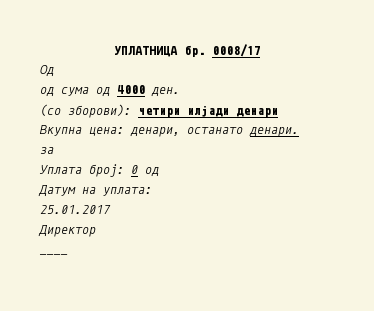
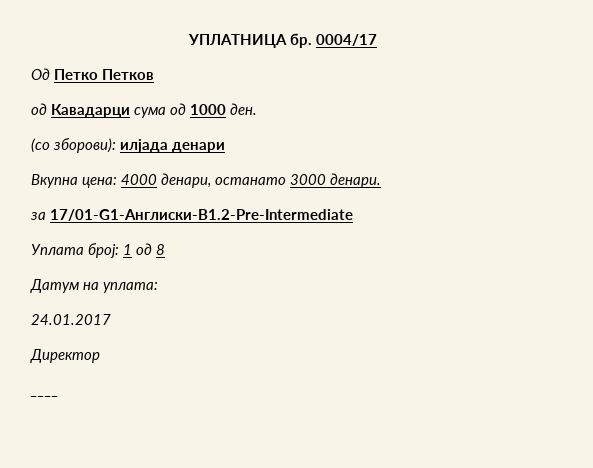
- 0008/17
+ 0004/17
- Од
- од сума од 4000 ден.
+ Од Петко Петков
+ од Кавадарци сума од 1000 ден.
- (со зборови): четири илјади денари
+ (со зборови): илјада денари
- Вкупна цена: денари, останато денари.
+ Вкупна цена: 4000 денари, останато 3000 денари.
- за
+ за 17/01-G1-Англиски-B1.2-Pre-Intermediate
- Уплата број: 0 од
+ Уплата број: 1 од 8
- 25.01.2017
+ 24.01.2017

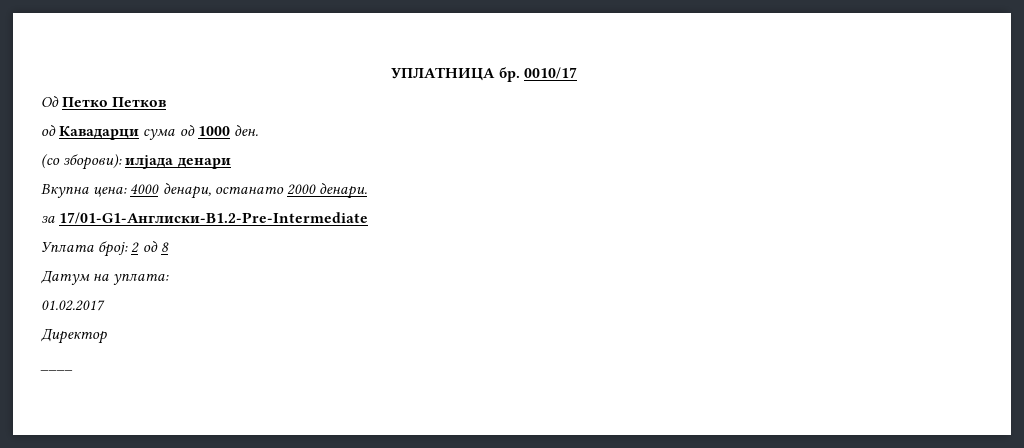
- 0004/17
+ 0010/17
- Вкупна цена: 4000 денари, останато 3000 денари.
+ Вкупна цена: 4000 денари, останато 2000 денари.
- Уплата број: 1 од 8
+ Уплата број: 2 од 8
- 24.01.2017
+ 01.02.2017

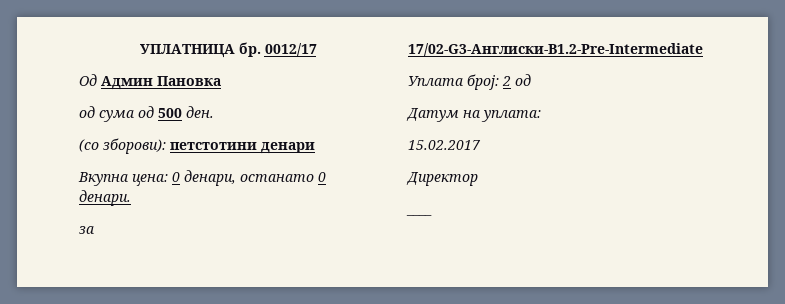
- 0010/17
+ 0012/17
- Од Петко Петков
- од Кавадарци сума од 1000 ден.
+ Од Админ Пановка
+ од сума од 500 ден.
- (со зборови): илјада денари
+ (со зборови): петстотини денари
- Вкупна цена: 4000 денари, останато 2000 денари.
+ Вкупна цена: 0 денари, останато 0 денари.
- за 17/01-G1-Англиски-B1.2-Pre-Intermediate
+ за 17/02-G3-Англиски-B1.2-Pre-Intermediate
- Уплата број: 2 од 8
+ Уплата број: 2 од
- 01.02.2017
+ 15.02.2017

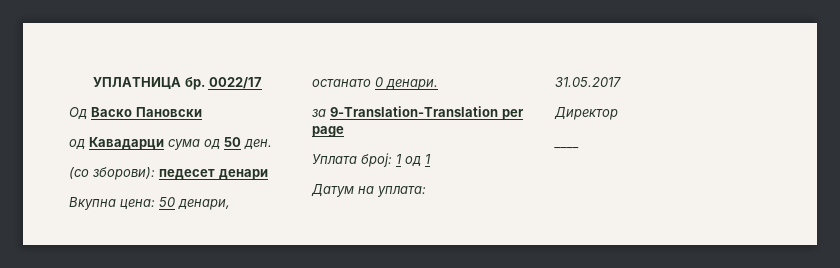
- 0012/17
+ 0022/17
- Од Админ Пановка
- од сума од 500 ден.
+ Од Васко Пановски
+ од Кавадарци сума од 50 ден.
- (со зборови): петстотини денари
+ (со зборови): педесет денари
- Вкупна цена: 0 денари, останато 0 денари.
+ Вкупна цена: 50 денари, останато 0 денари.
- за 17/02-G3-Англиски-B1.2-Pre-Intermediate
+ за 9-Translation-Translation per page
- Уплата број: 2 од
+ Уплата број: 1 од 1
- 15.02.2017
+ 31.05.2017

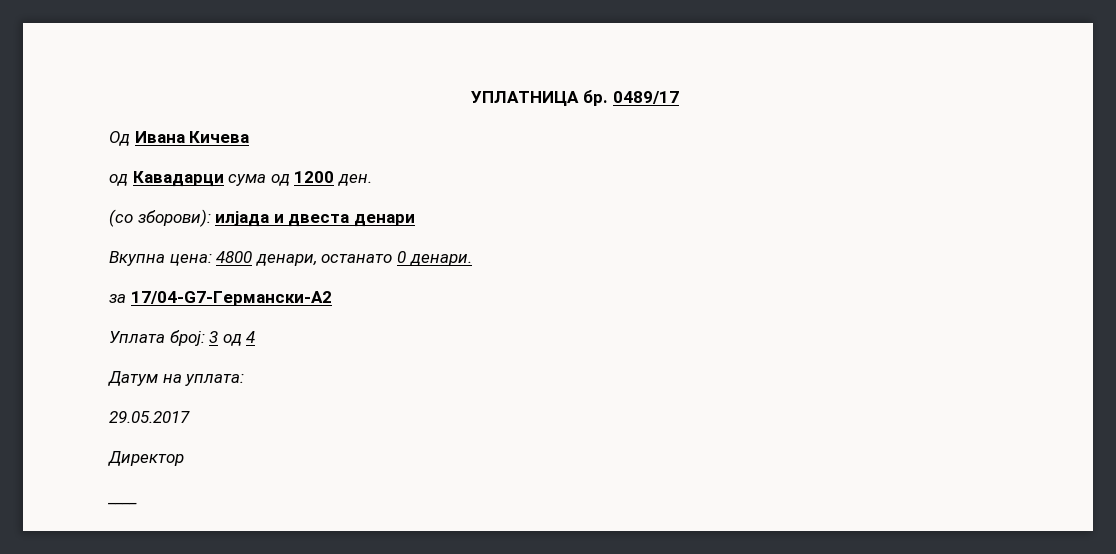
- 0022/17
+ 0489/17
- Од Васко Пановски
+ Од Ивана Кичева
- од Кавадарци сума од 50 ден.
+ од Кавадарци сума од 1200 ден.
- (со зборови): педесет денари
+ (со зборови): илјада и двестa денари
- Вкупна цена: 50 денари, останато 0 денари.
+ Вкупна цена: 4800 денари, останато 0 денари.
- за 9-Translation-Translation per page
+ за 17/04-G7-Германски-А2
- Уплата број: 1 од 1
+ Уплата број: 3 од 4
- 31.05.2017
+ 29.05.2017

